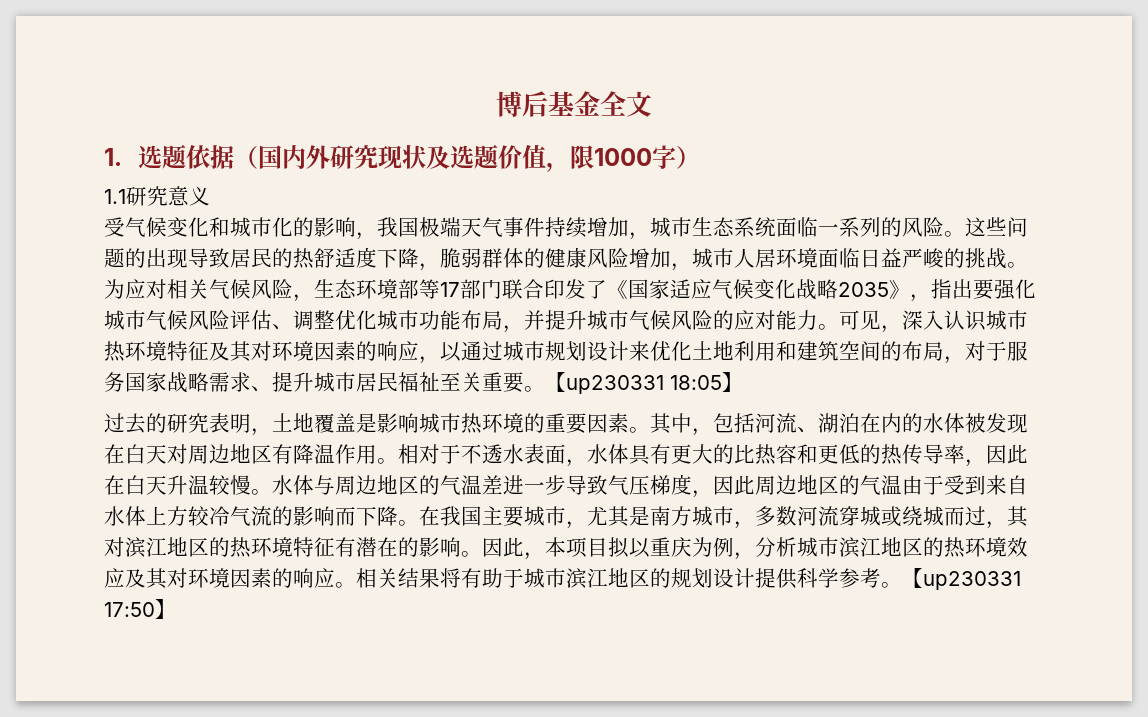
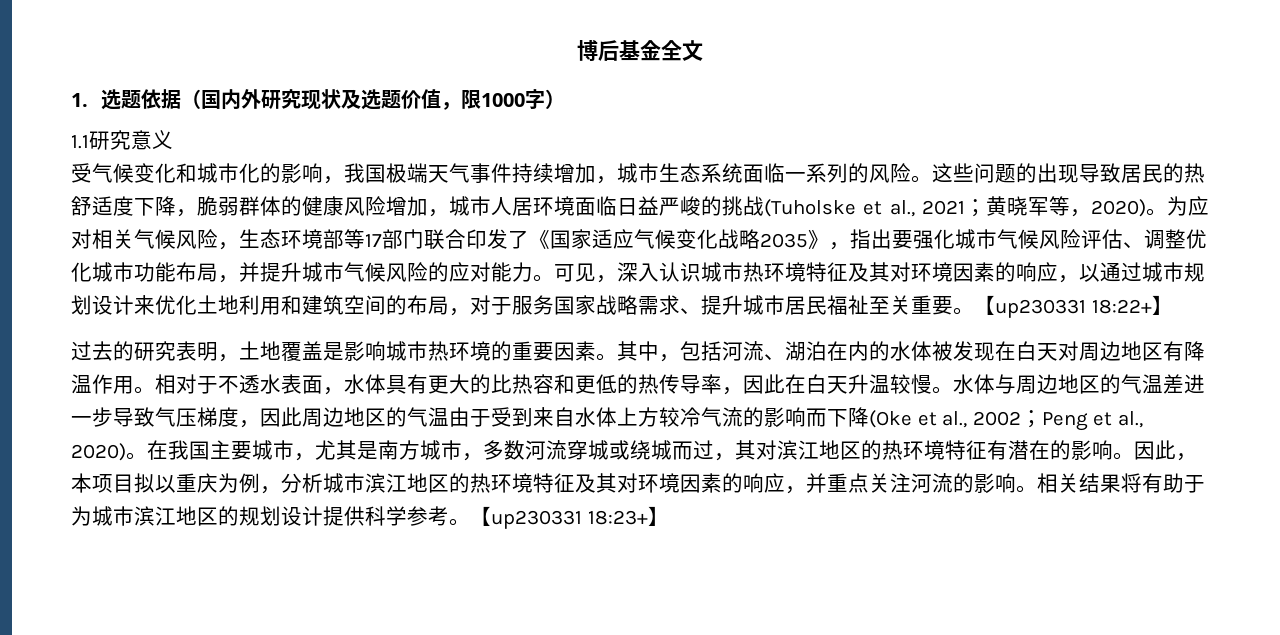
- 这些问题的出现导致居民的热舒适度下降，脆弱群体的健康风险增加，城市人居环境面临日益严峻的挑战。
+ 这些问题的出现导致居民的热舒适度下降，脆弱群体的健康风险增加，城市人居环境面临日益严峻的挑战(Tuholske et al., 2021；黄晓军等，2020)。
- 【up230331 18:05】
+ 【up230331 18:22+】
- 水体与周边地区的气温差进一步导致气压梯度，因此周边地区的气温由于受到来自水体上方较冷气流的影响而下降。
+ 水体与周边地区的气温差进一步导致气压梯度，因此周边地区的气温由于受到来自水体上方较冷气流的影响而下降(Oke et al., 2002；Peng et al., 2020)。
- 因此，本项目拟以重庆为例，分析城市滨江地区的热环境效应及其对环境因素的响应。
+ 因此，本项目拟以重庆为例，分析城市滨江地区的热环境特征及其对环境因素的响应，并重点关注河流的影响。
- 相关结果将有助于城市滨江地区的规划设计提供科学参考。
+ 相关结果将有助于为城市滨江地区的规划设计提供科学参考。
- 【up230331 17:50】
+ 【up230331 18:23+】

